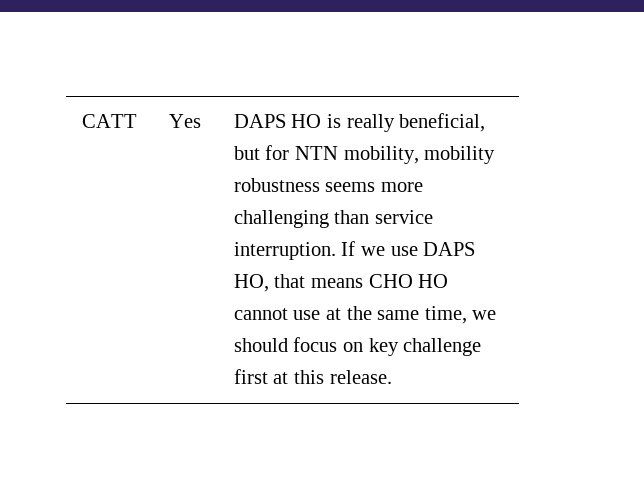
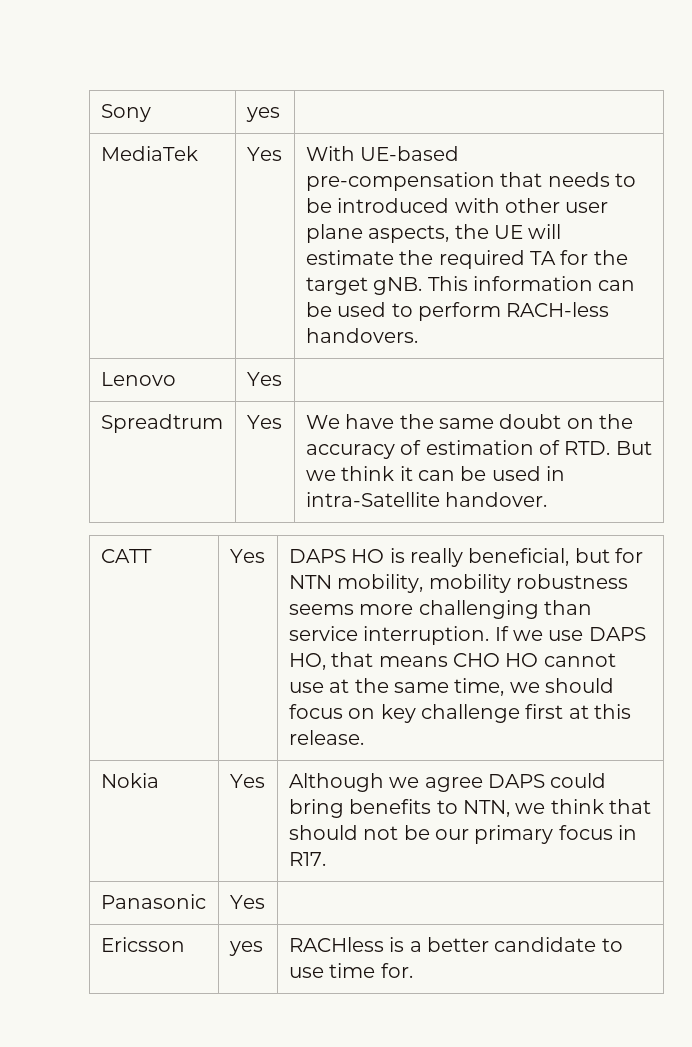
+ Sony | yes |
+ MediaTek | Yes | With UE-based pre-compensation that needs to be introduced with other user plane aspects, the UE will estimate the required TA for the target gNB. This information can be used to perform RACH-less handovers.
+ Lenovo | Yes |
+ Spreadtrum | Yes | We have the same doubt on the accuracy of estimation of RTD. But we think it can be used in intra-Satellite handover.
+ Nokia | Yes | Although we agree DAPS could bring benefits to NTN, we think that should not be our primary focus in R17.
+ Panasonic | Yes |
+ Ericsson | yes | RACHless is a better candidate to use time for.

